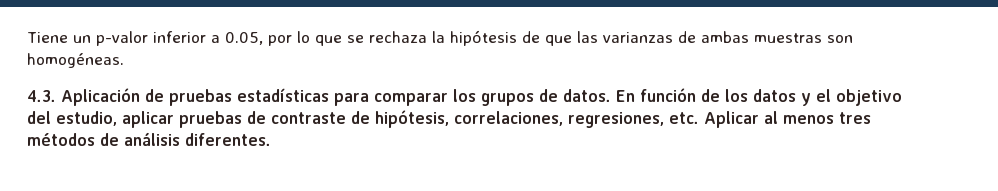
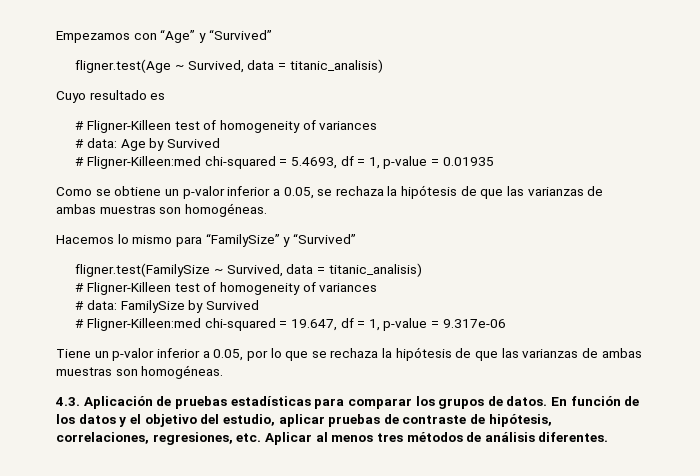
+ Empezamos con “Age” y “Survived”
+ fligner.test(Age ~ Survived, data = titanic_analisis)
+ Cuyo resultado es
+ # Fligner-Killeen test of homogeneity of variances
+ # data: Age by Survived
+ # Fligner-Killeen:med chi-squared = 5.4693, df = 1, p-value = 0.01935
+ Como se obtiene un p-valor inferior a 0.05, se rechaza la hipótesis de que las varianzas de ambas muestras son homogéneas.
+ Hacemos lo mismo para “FamilySize” y “Survived”
+ fligner.test(FamilySize ~ Survived, data = titanic_analisis)
+ # Fligner-Killeen test of homogeneity of variances
+ # data: FamilySize by Survived
+ # Fligner-Killeen:med chi-squared = 19.647, df = 1, p-value = 9.317e-06

